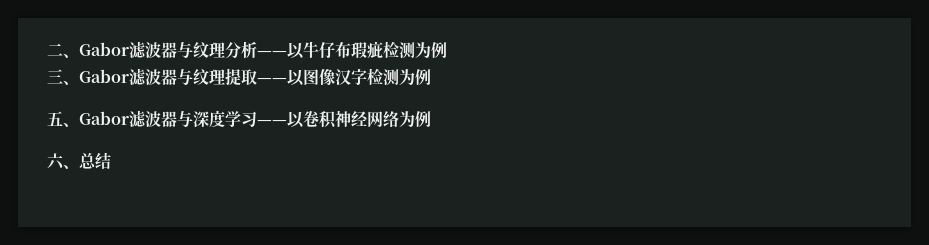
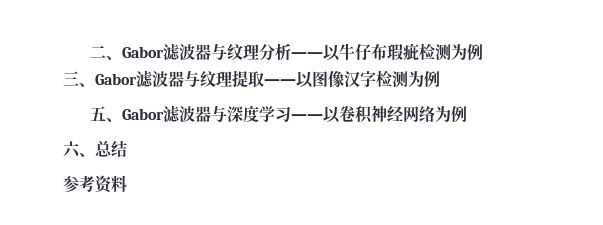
+ 参考资料

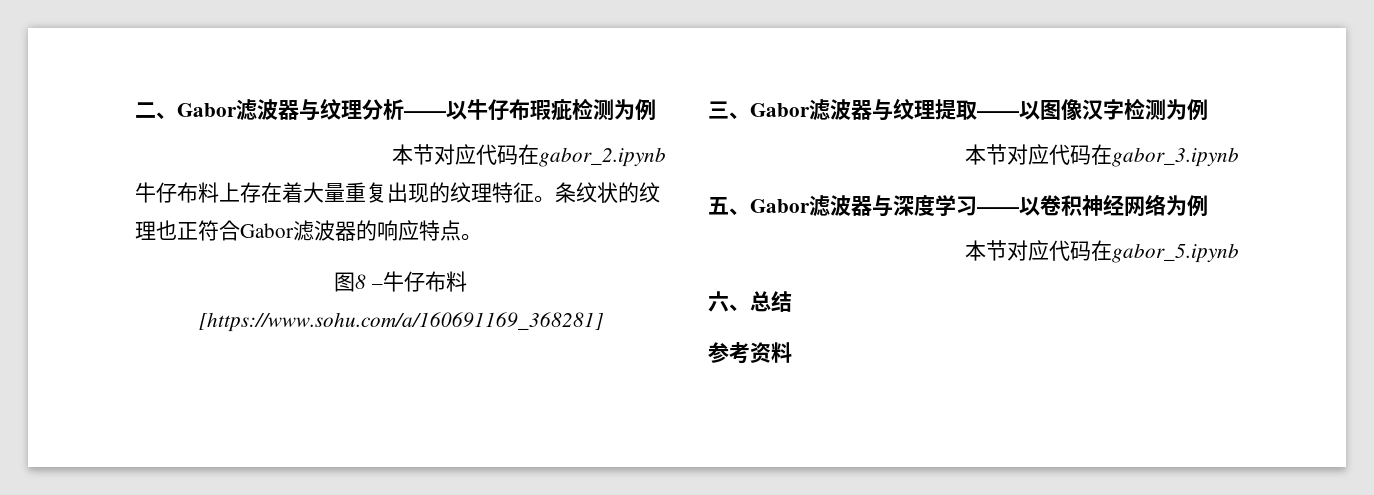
+ 本节对应代码在gabor_2.ipynb
+ 牛仔布料上存在着大量重复出现的纹理特征。条纹状的纹理也正符合Gabor滤波器的响应特点。
+ 图8 –牛仔布料[https://www.sohu.com/a/160691169_368281]
+ 本节对应代码在gabor_3.ipynb
+ 本节对应代码在gabor_5.ipynb

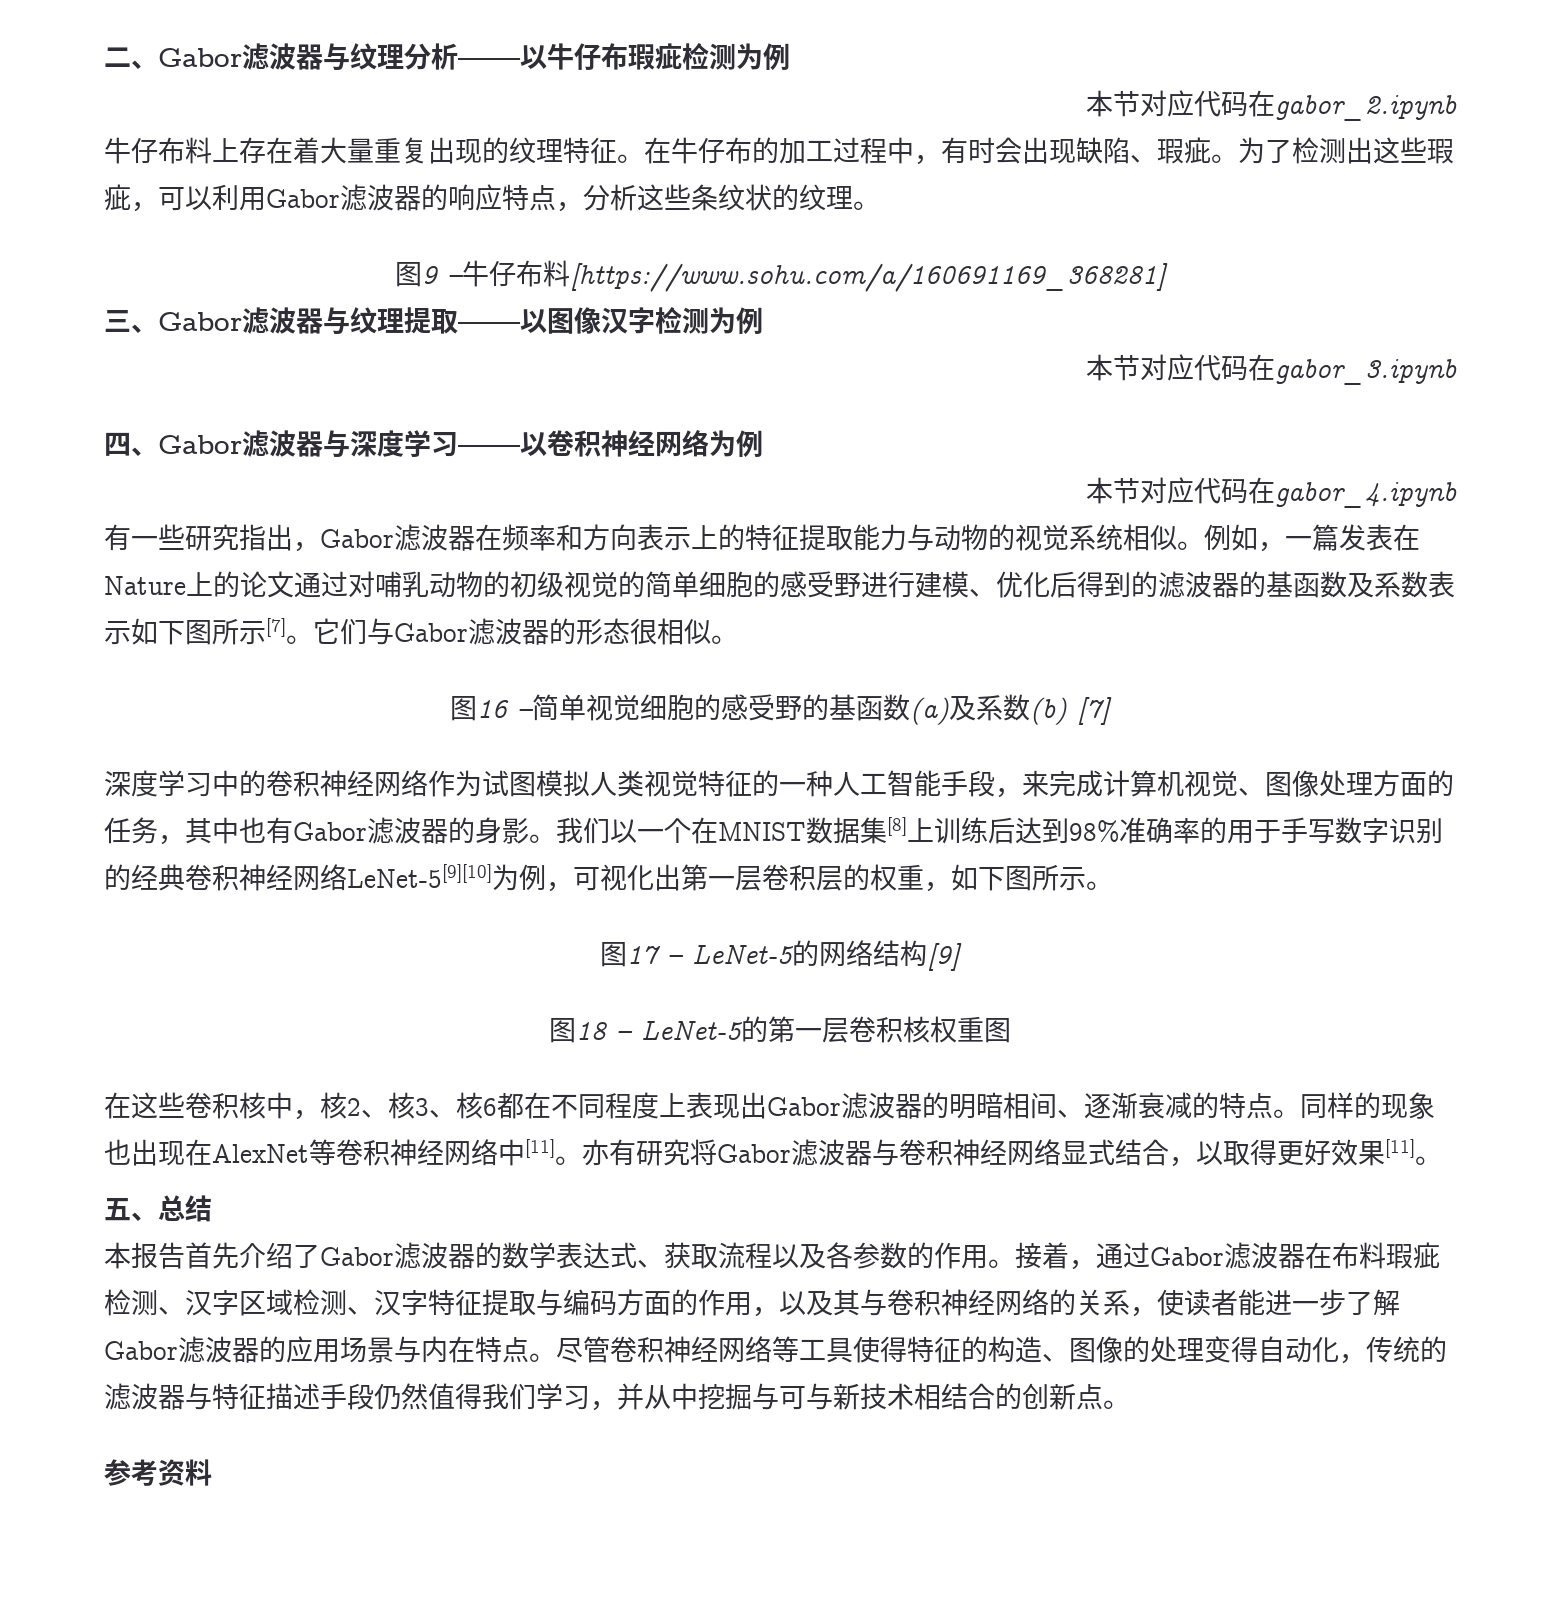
- 条纹状的纹理也正符合Gabor滤波器的响应特点。
- 图8 –牛仔布料[https://www.sohu.com/a/160691169_368281]
+ 在牛仔布的加工过程中，有时会出现缺陷、瑕疵。为了检测出这些瑕疵，可以利用Gabor滤波器的响应特点，分析这些条纹状的纹理。
+ 图9 –牛仔布料[https://www.sohu.com/a/160691169_368281]
- 五、Gabor滤波器与深度学习——以卷积神经网络为例
+ 四、Gabor滤波器与深度学习——以卷积神经网络为例
- 本节对应代码在gabor_5.ipynb
- 六、总结
+ 本节对应代码在gabor_4.ipynb
+ 有一些研究指出，Gabor滤波器在频率和方向表示上的特征提取能力与动物的视觉系统相似。例如，一篇发表在Nature上的论文通过对哺乳动物的初级视觉的简单细胞的感受野进行建模、优化后得到的滤波器的基函数及系数表示如下图所示[7]。它们与Gabor滤波器的形态很相似。
+ 图16 –简单视觉细胞的感受野的基函数(a)及系数(b) [7]
+ 深度学习中的卷积神经网络作为试图模拟人类视觉特征的一种人工智能手段，来完成计算机视觉、图像处理方面的任务，其中也有Gabor滤波器的身影。我们以一个在MNIST数据集[8]上训练后达到98%准确率的用于手写数字识别的经典卷积神经网络LeNet-5[9][10]为例，可视化出第一层卷积层的权重，如下图所示。
+ 图17 – LeNet-5的网络结构[9]
+ 图18 – LeNet-5的第一层卷积核权重图
+ 在这些卷积核中，核2、核3、核6都在不同程度上表现出Gabor滤波器的明暗相间、逐渐衰减的特点。同样的现象也出现在AlexNet等卷积神经网络中[11]。亦有研究将Gabor滤波器与卷积神经网络显式结合，以取得更好效果[11]。
+ 五、总结
+ 本报告首先介绍了Gabor滤波器的数学表达式、获取流程以及各参数的作用。接着，通过Gabor滤波器在布料瑕疵检测、汉字区域检测、汉字特征提取与编码方面的作用，以及其与卷积神经网络的关系，使读者能进一步了解Gabor滤波器的应用场景与内在特点。尽管卷积神经网络等工具使得特征的构造、图像的处理变得自动化，传统的滤波器与特征描述手段仍然值得我们学习，并从中挖掘与可与新技术相结合的创新点。

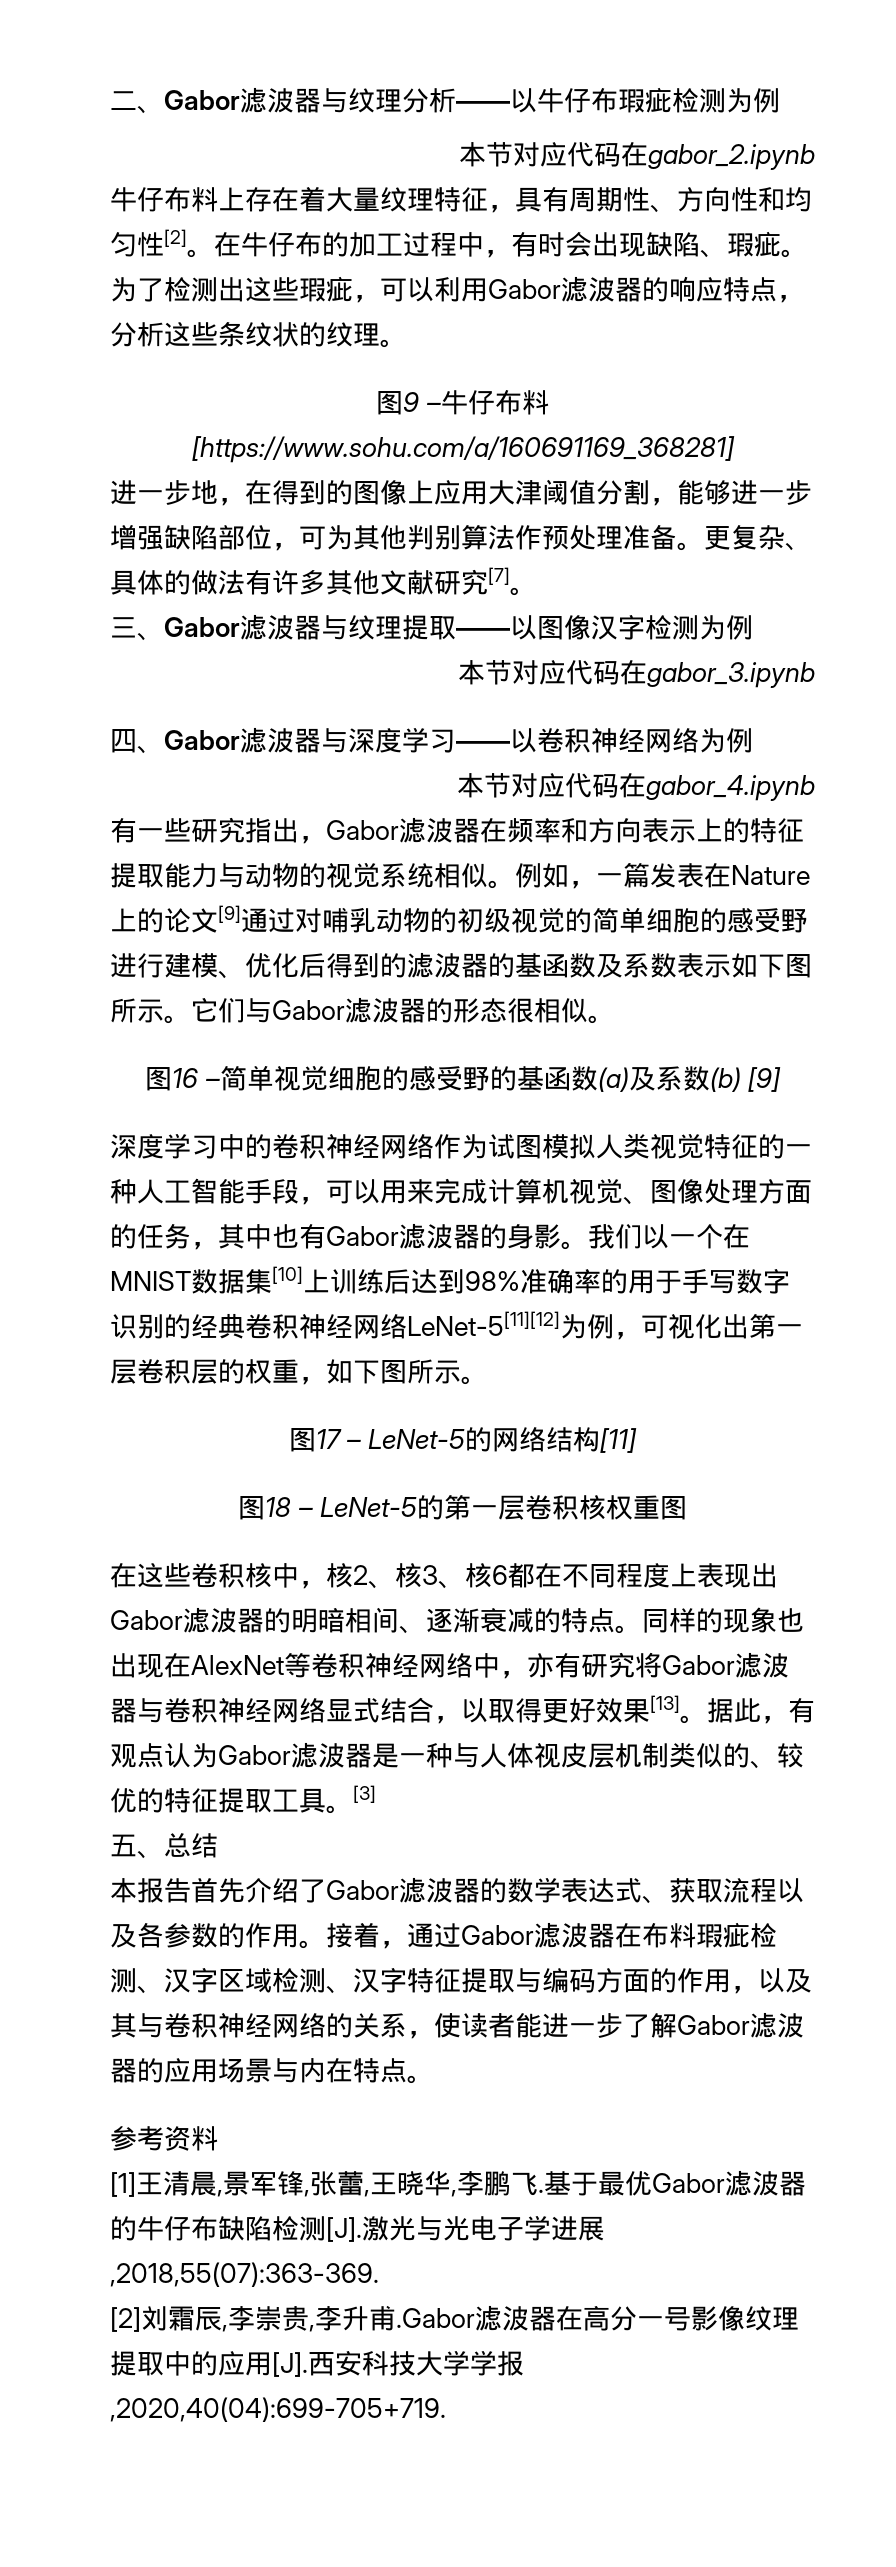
- 牛仔布料上存在着大量重复出现的纹理特征。
+ 牛仔布料上存在着大量纹理特征，具有周期性、方向性和均匀性[2]。
+ 进一步地，在得到的图像上应用大津阈值分割，能够进一步增强缺陷部位，可为其他判别算法作预处理准备。更复杂、具体的做法有许多其他文献研究[7]。
- 例如，一篇发表在Nature上的论文通过对哺乳动物的初级视觉的简单细胞的感受野进行建模、优化后得到的滤波器的基函数及系数表示如下图所示[7]。
+ 例如，一篇发表在Nature上的论文[9]通过对哺乳动物的初级视觉的简单细胞的感受野进行建模、优化后得到的滤波器的基函数及系数表示如下图所示。
- 图16 –简单视觉细胞的感受野的基函数(a)及系数(b) [7]
+ 图16 –简单视觉细胞的感受野的基函数(a)及系数(b) [9]
- 深度学习中的卷积神经网络作为试图模拟人类视觉特征的一种人工智能手段，来完成计算机视觉、图像处理方面的任务，其中也有Gabor滤波器的身影。
+ 深度学习中的卷积神经网络作为试图模拟人类视觉特征的一种人工智能手段，可以用来完成计算机视觉、图像处理方面的任务，其中也有Gabor滤波器的身影。
- 我们以一个在MNIST数据集[8]上训练后达到98%准确率的用于手写数字识别的经典卷积神经网络LeNet-5[9][10]为例，可视化出第一层卷积层的权重，如下图所示。
+ 我们以一个在MNIST数据集[10]上训练后达到98%准确率的用于手写数字识别的经典卷积神经网络LeNet-5[11][12]为例，可视化出第一层卷积层的权重，如下图所示。
- 图17 – LeNet-5的网络结构[9]
+ 图17 – LeNet-5的网络结构[11]
- 同样的现象也出现在AlexNet等卷积神经网络中[11]。亦有研究将Gabor滤波器与卷积神经网络显式结合，以取得更好效果[11]。
+ 同样的现象也出现在AlexNet等卷积神经网络中，亦有研究将Gabor滤波器与卷积神经网络显式结合，以取得更好效果[13]。据此，有观点认为Gabor滤波器是一种与人体视皮层机制类似的、较优的特征提取工具。[3]
- 接着，通过Gabor滤波器在布料瑕疵检测、汉字区域检测、汉字特征提取与编码方面的作用，以及其与卷积神经网络的关系，使读者能进一步了解Gabor滤波器的应用场景与内在特点。尽管卷积神经网络等工具使得特征的构造、图像的处理变得自动化，传统的滤波器与特征描述手段仍然值得我们学习，并从中挖掘与可与新技术相结合的创新点。
+ 接着，通过Gabor滤波器在布料瑕疵检测、汉字区域检测、汉字特征提取与编码方面的作用，以及其与卷积神经网络的关系，使读者能进一步了解Gabor滤波器的应用场景与内在特点。
  参考资料
+ [1]王清晨,景军锋,张蕾,王晓华,李鹏飞.基于最优Gabor滤波器的牛仔布缺陷检测[J].激光与光电子学进展,2018,55(07):363-369.
+ [2]刘霜辰,李崇贵,李升甫.Gabor滤波器在高分一号影像纹理提取中的应用[J].西安科技大学学报,2020,40(04):699-705+719.

